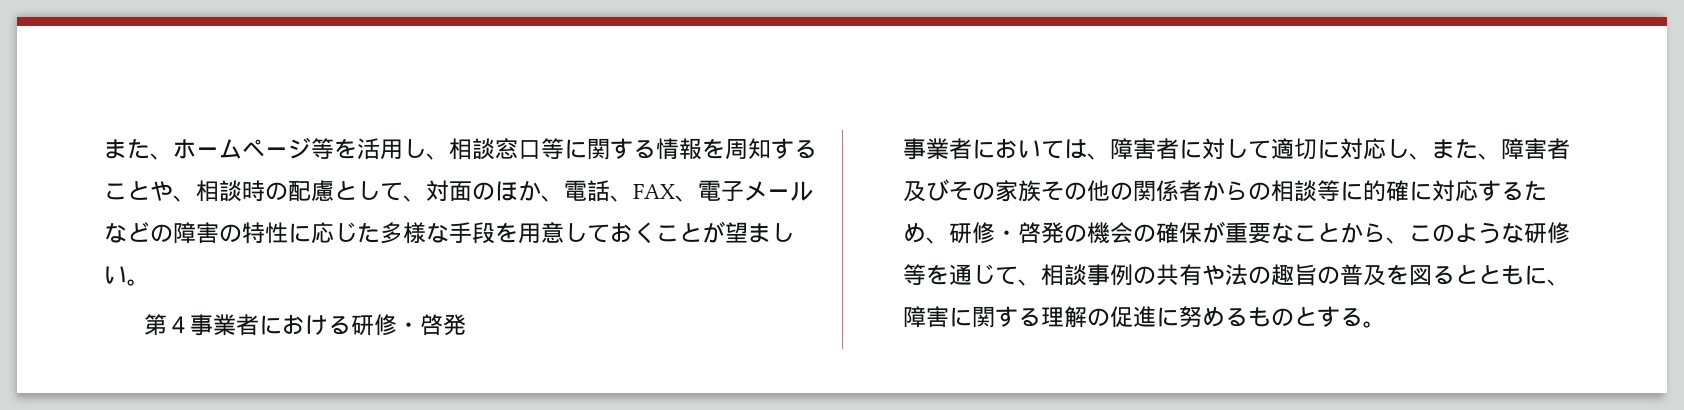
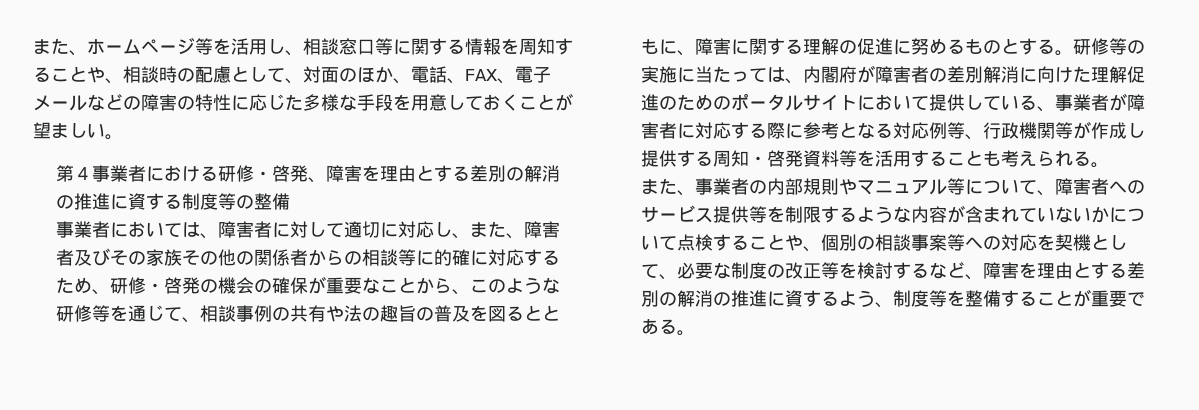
- 第４事業者における研修・啓発
+ 第４事業者における研修・啓発、障害を理由とする差別の解消の推進に資する制度等の整備
+ 研修等の実施に当たっては、内閣府が障害者の差別解消に向けた理解促進のためのポータルサイトにおいて提供している、事業者が障害者に対応する際に参考となる対応例等、行政機関等が作成し提供する周知・啓発資料等を活用することも考えられる。
+ また、事業者の内部規則やマニュアル等について、障害者へのサービス提供等を制限するような内容が含まれていないかについて点検することや、個別の相談事案等への対応を契機として、必要な制度の改正等を検討するなど、障害を理由とする差別の解消の推進に資するよう、制度等を整備することが重要である。

